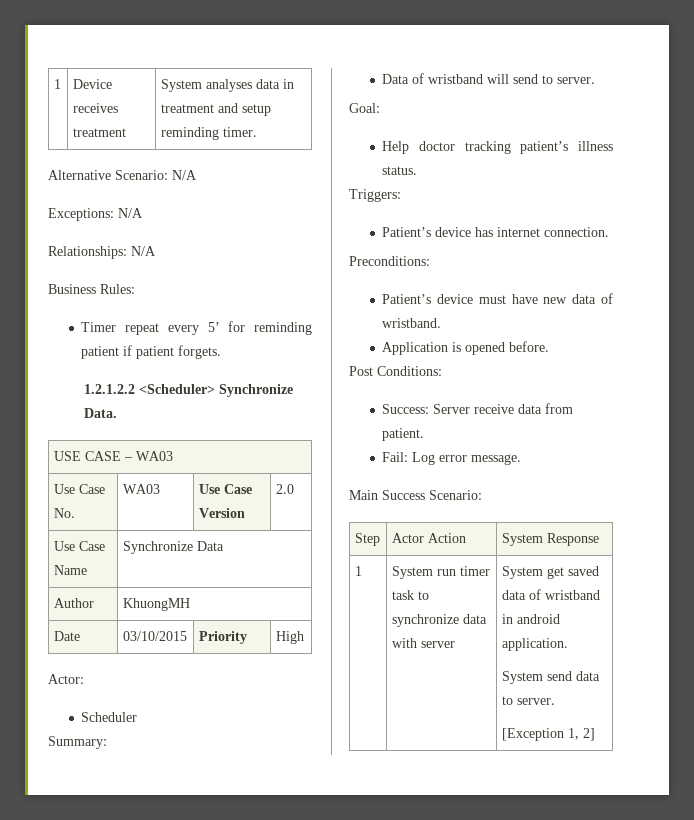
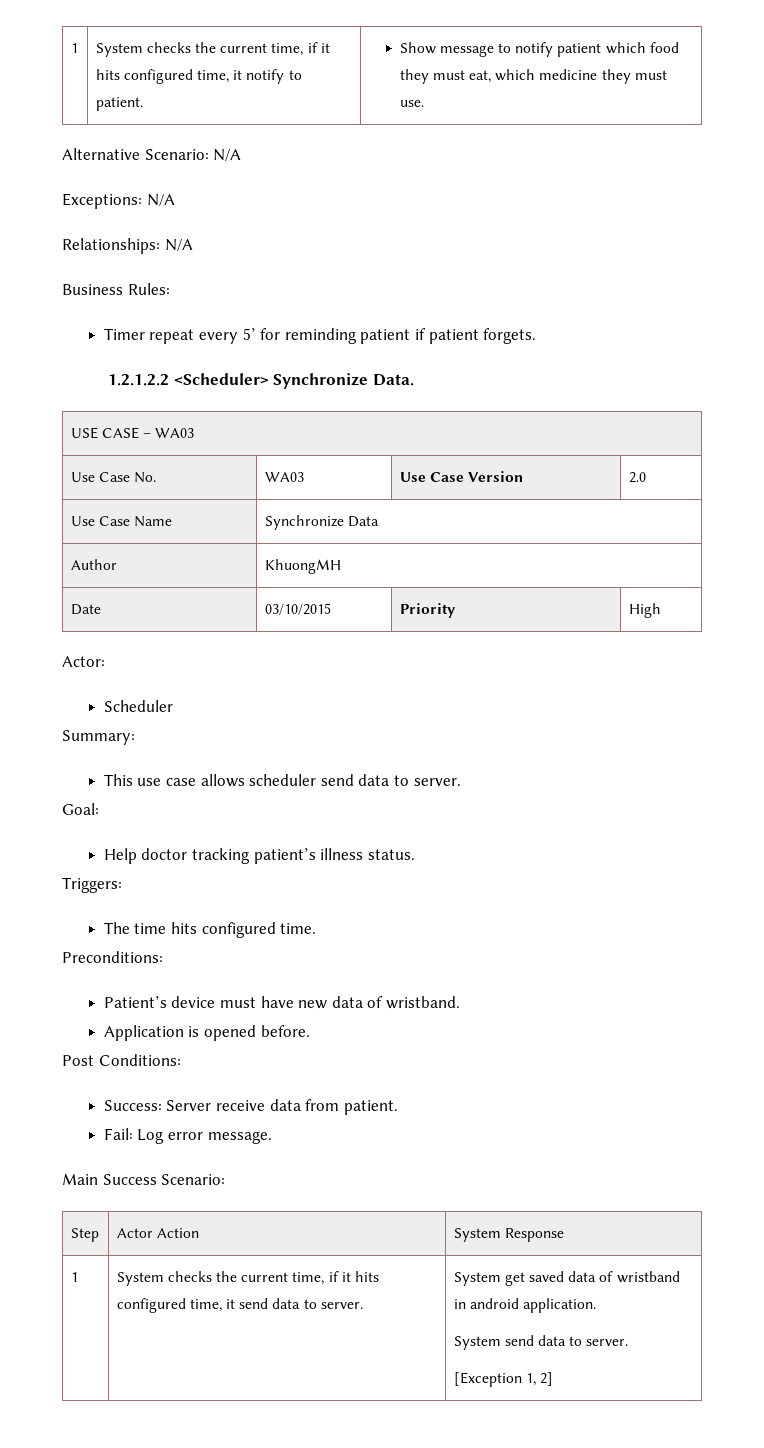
- 1 | Device receives treatment | System analyses data in treatment and setup reminding timer.
+ 1 | System checks the current time, if it hits configured time, it notify to patient. | Show message to notify patient which food they must eat, which medicine they must use.
- Data of wristband will send to server.
+ This use case allows scheduler send data to server.
- Patient’s device has internet connection.
+ The time hits configured time.
- 1 | System run timer task to synchronize data with server | System get saved data of wristband in android application.
+ 1 | System checks the current time, if it hits configured time, it send data to server. | System get saved data of wristband in android application.

